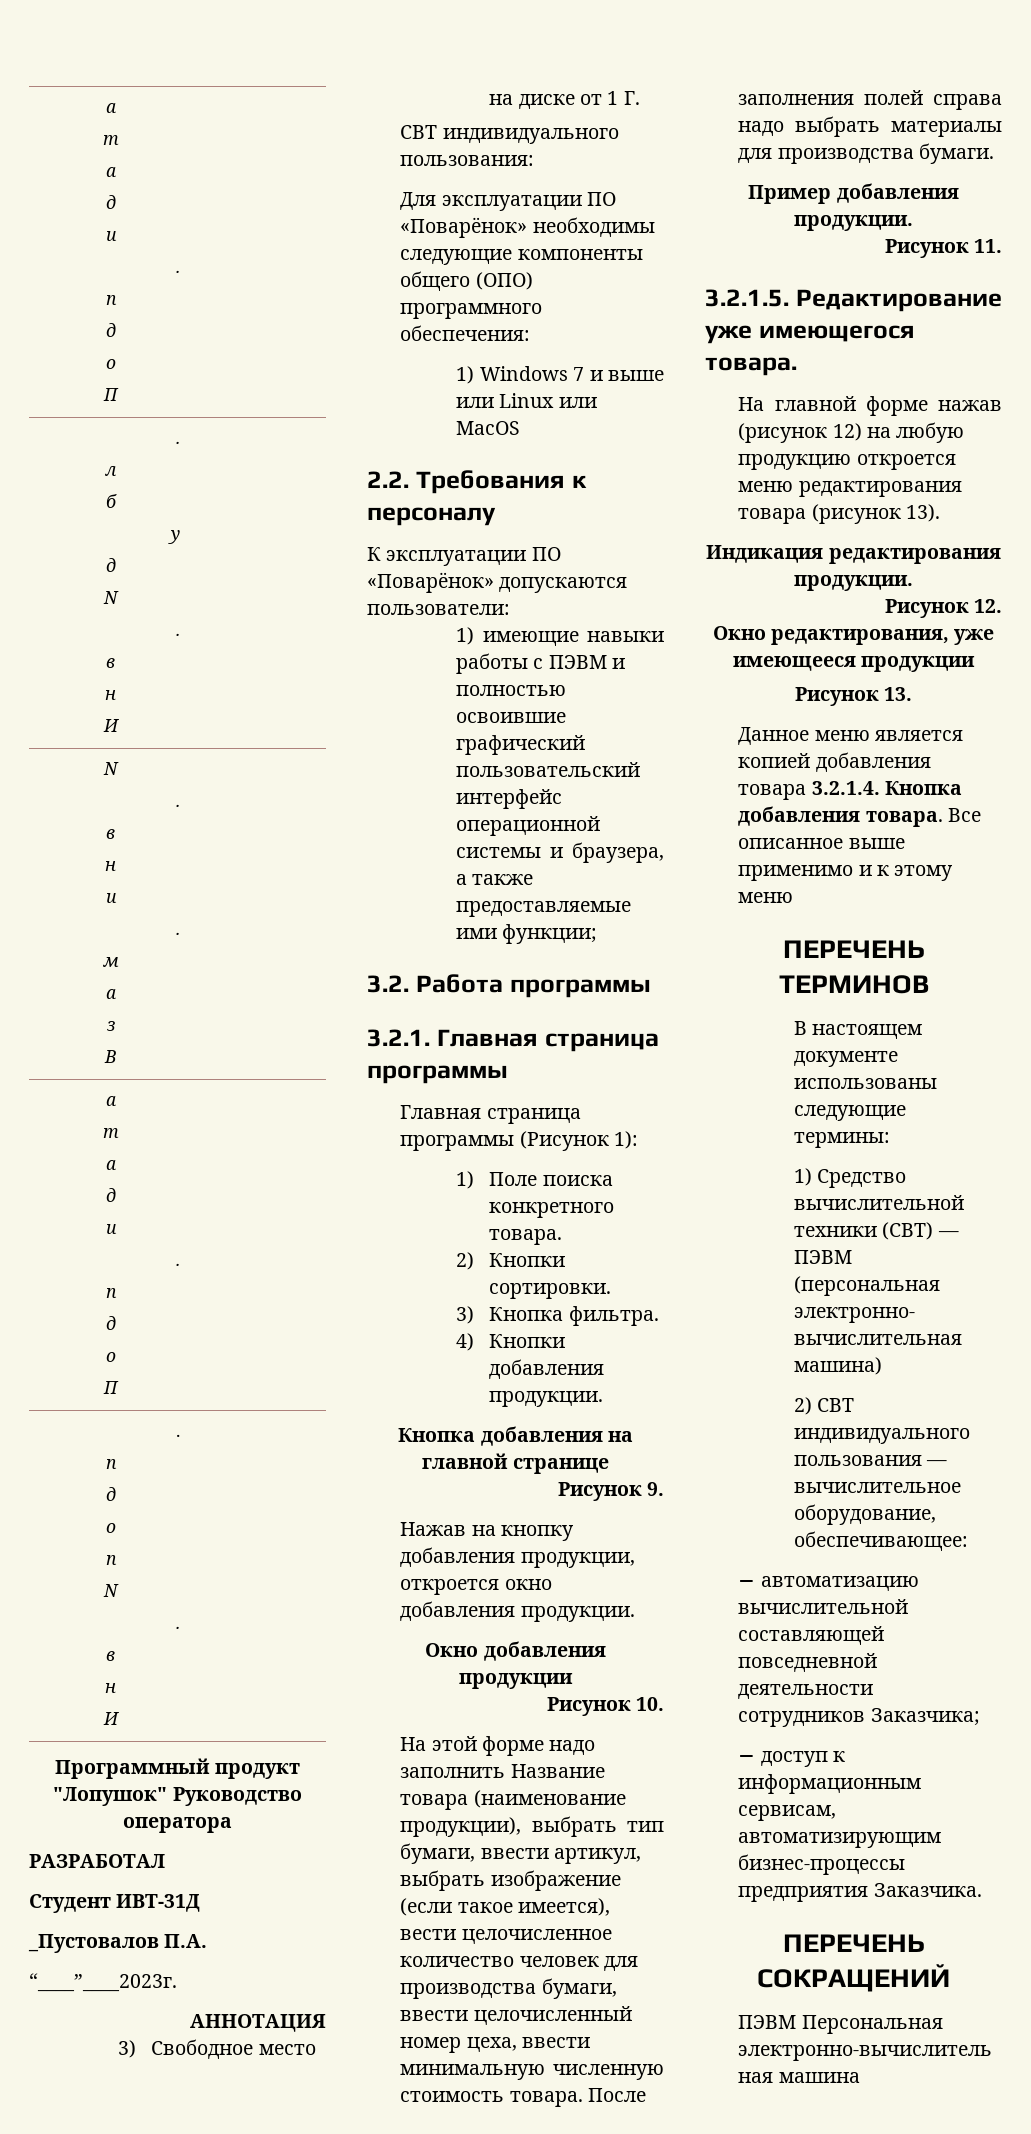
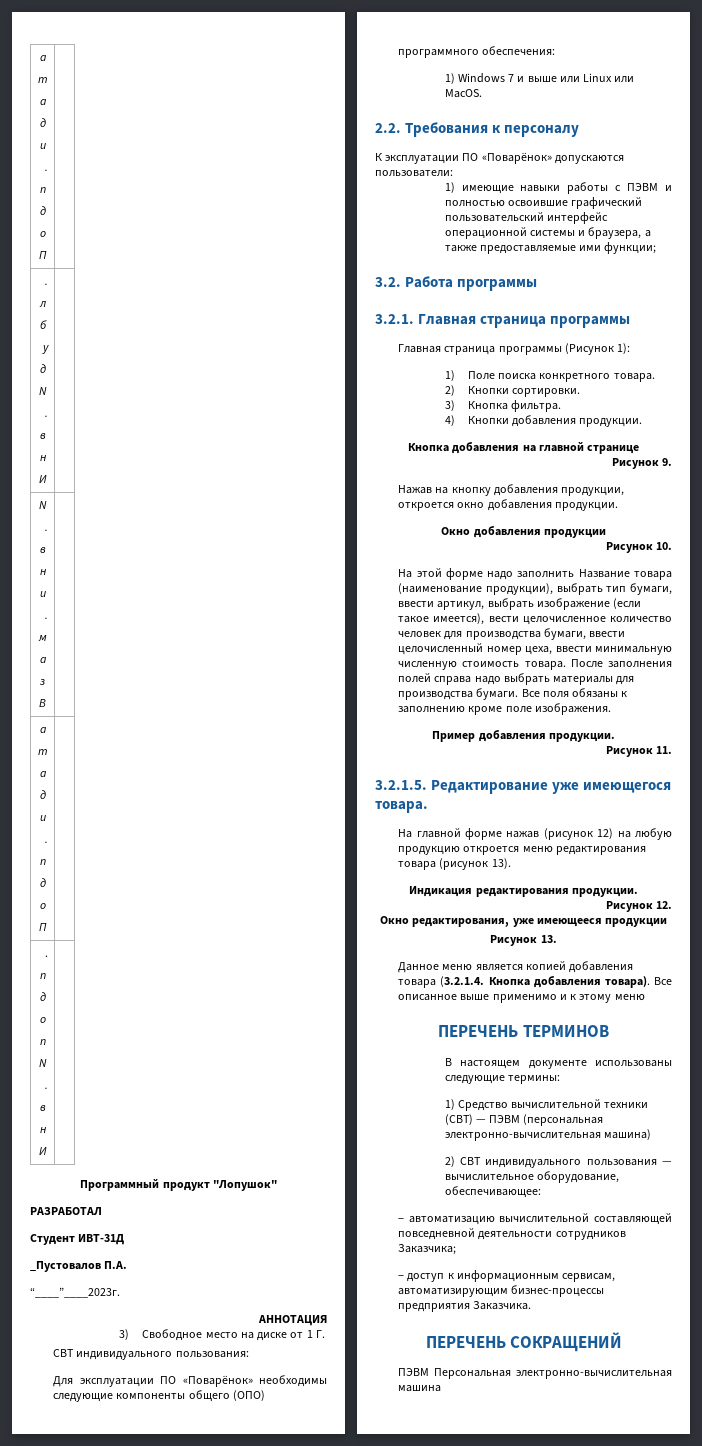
- Программный продукт "Лопушок" Руководство оператора
+ Программный продукт "Лопушок"
- 1) Windows 7 и выше или Linux или MacOS
+ 1) Windows 7 и выше или Linux или MacOS.
+ Все поля обязаны к заполнению кроме поле изображения.
- Данное меню является копией добавления товара 3.2.1.4. Кнопка добавления товара.
+ Данное меню является копией добавления товара (3.2.1.4. Кнопка добавления товара).

